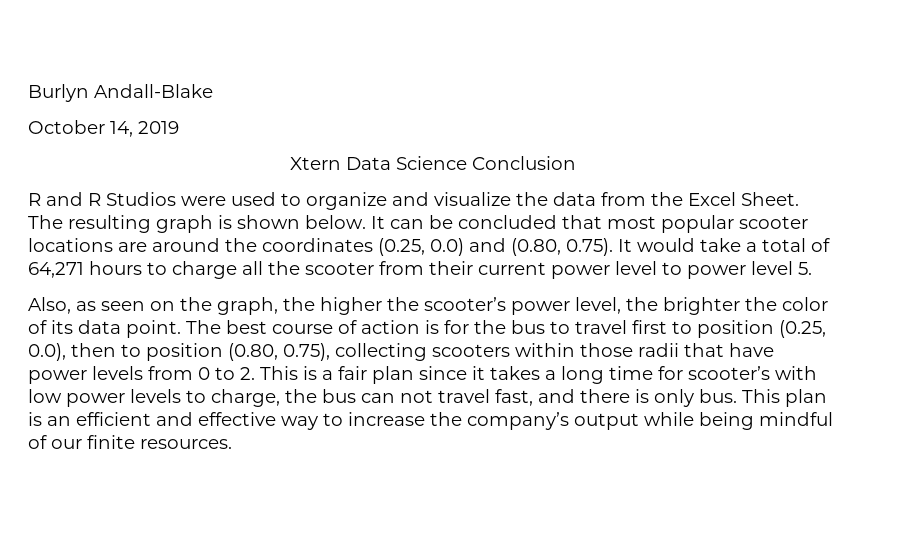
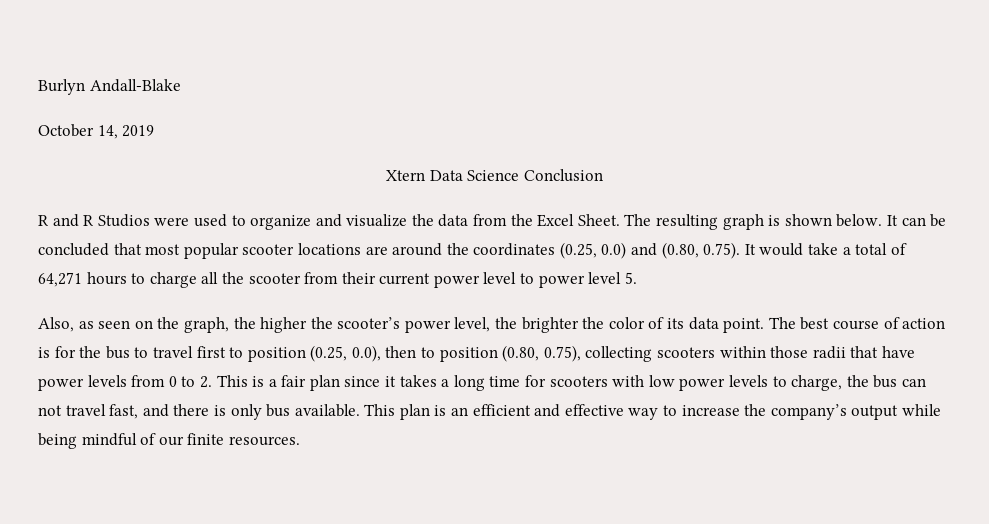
- The best course of action is for the bus to travel first to position (0.25, 0.0), then to position (0.80, 0.75), collecting scooters within those radii that have power levels from 0 to 2. This is a fair plan since it takes a long time for scooter’s with low power levels to charge, the bus can not travel fast, and there is only bus.
+ The best course of action is for the bus to travel first to position (0.25, 0.0), then to position (0.80, 0.75), collecting scooters within those radii that have power levels from 0 to 2. This is a fair plan since it takes a long time for scooters with low power levels to charge, the bus can not travel fast, and there is only bus available.

